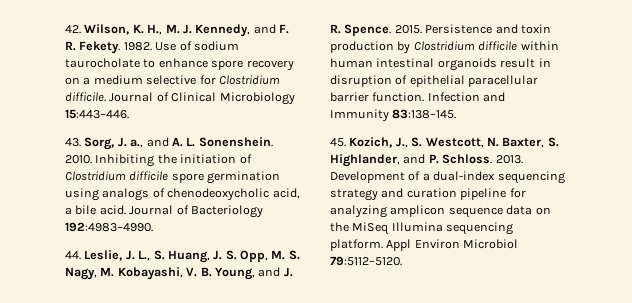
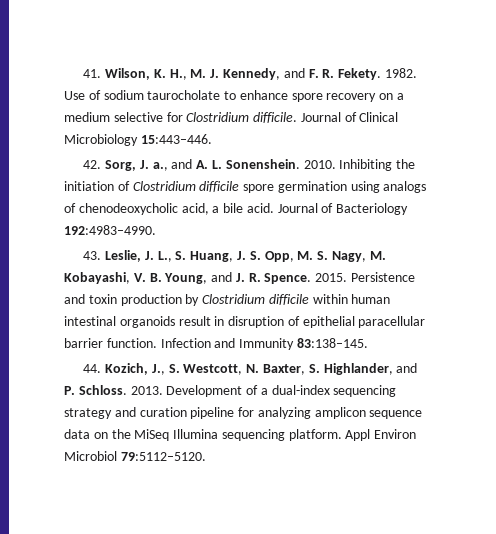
- 42. Wilson, K. H., M. J. Kennedy, and F. R. Fekety.
+ 41. Wilson, K. H., M. J. Kennedy, and F. R. Fekety.
- 43. Sorg, J. a., and A. L. Sonenshein.
+ 42. Sorg, J. a., and A. L. Sonenshein.
- 44. Leslie, J. L., S. Huang, J. S. Opp, M. S. Nagy, M. Kobayashi, V. B. Young, and J. R. Spence.
+ 43. Leslie, J. L., S. Huang, J. S. Opp, M. S. Nagy, M. Kobayashi, V. B. Young, and J. R. Spence.
- 45. Kozich, J., S. Westcott, N. Baxter, S. Highlander, and P. Schloss.
+ 44. Kozich, J., S. Westcott, N. Baxter, S. Highlander, and P. Schloss.

